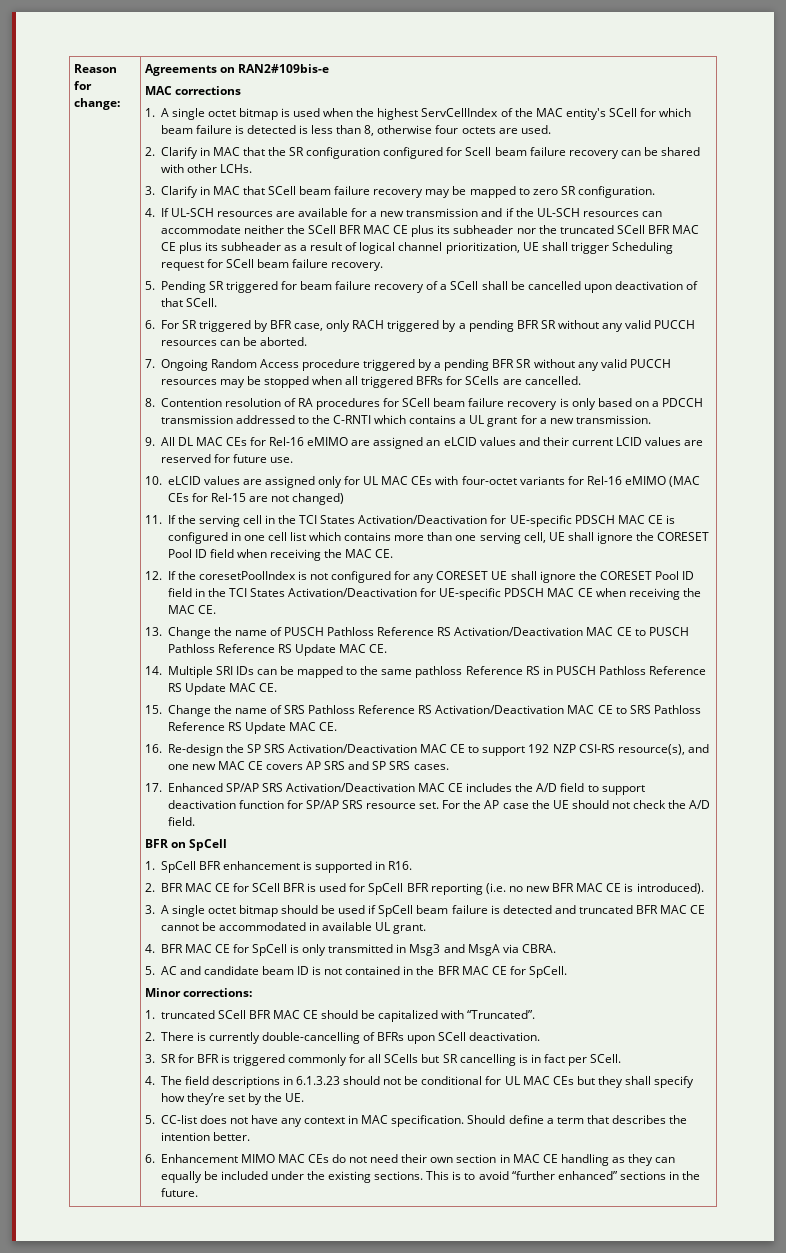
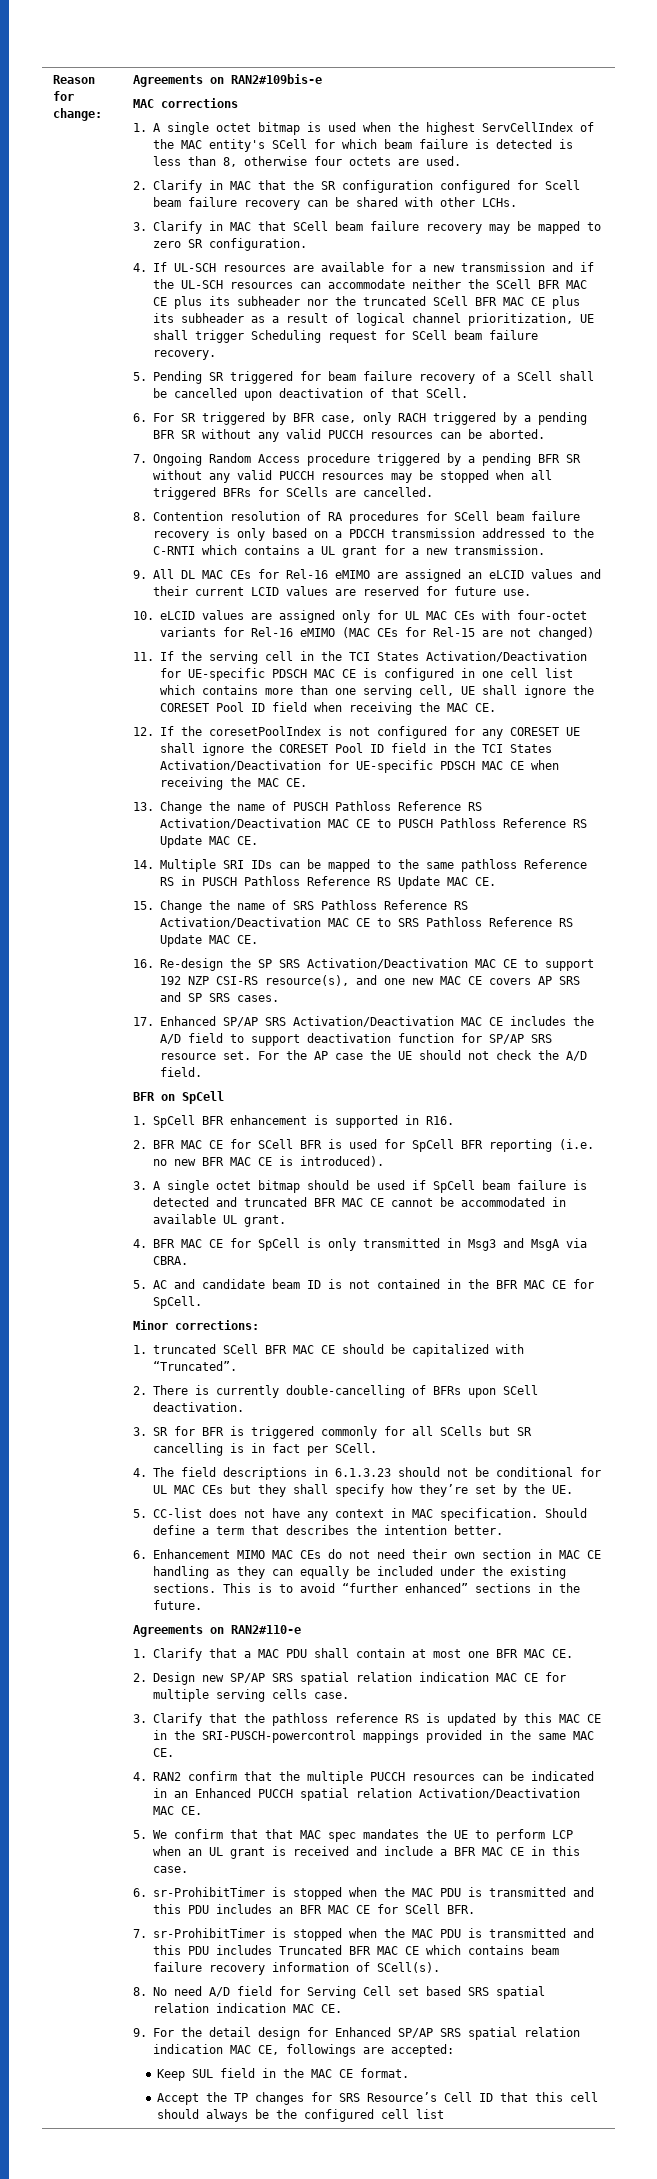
+ Agreements on RAN2#110-e
+ 1. Clarify that a MAC PDU shall contain at most one BFR MAC CE.
+ 2. Design new SP/AP SRS spatial relation indication MAC CE for multiple serving cells case.
+ 3. Clarify that the pathloss reference RS is updated by this MAC CE in the SRI-PUSCH-powercontrol mappings provided in the same MAC CE.
+ 4. RAN2 confirm that the multiple PUCCH resources can be indicated in an Enhanced PUCCH spatial relation Activation/Deactivation MAC CE.
+ 5. We confirm that that MAC spec mandates the UE to perform LCP when an UL grant is received and include a BFR MAC CE in this case.
+ 6. sr-ProhibitTimer is stopped when the MAC PDU is transmitted and this PDU includes an BFR MAC CE for SCell BFR.
+ 7. sr-ProhibitTimer is stopped when the MAC PDU is transmitted and this PDU includes Truncated BFR MAC CE which contains beam failure recovery information of SCell(s).
+ 8. No need A/D field for Serving Cell set based SRS spatial relation indication MAC CE.
+ 9. For the detail design for Enhanced SP/AP SRS spatial relation indication MAC CE, followings are accepted:
+ Keep SUL field in the MAC CE format.
+ Accept the TP changes for SRS Resource’s Cell ID that this cell should always be the configured cell list

